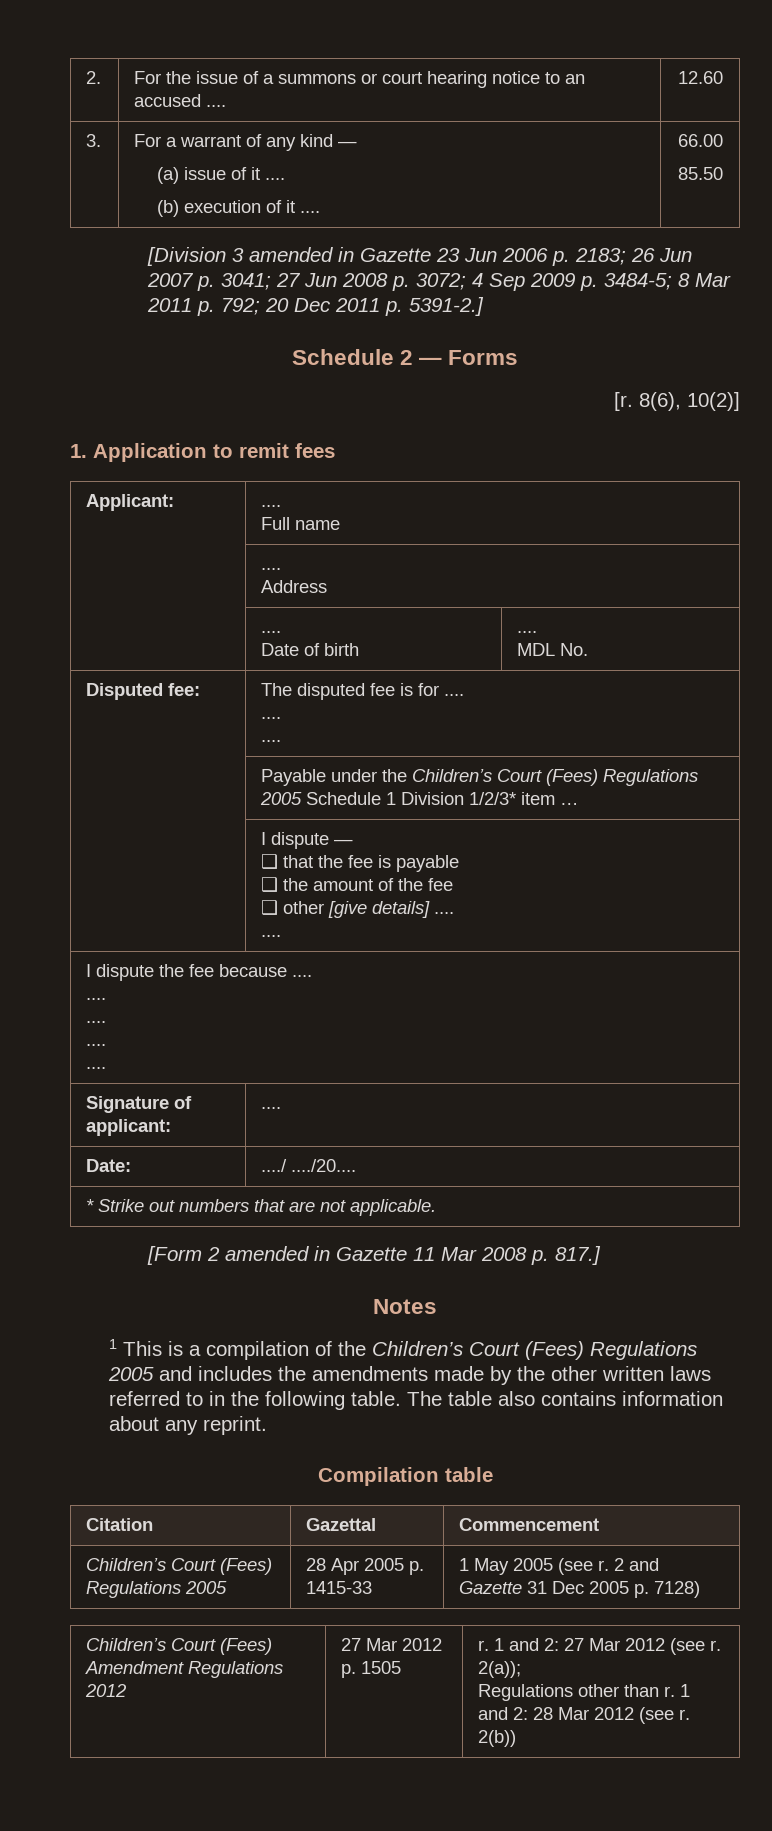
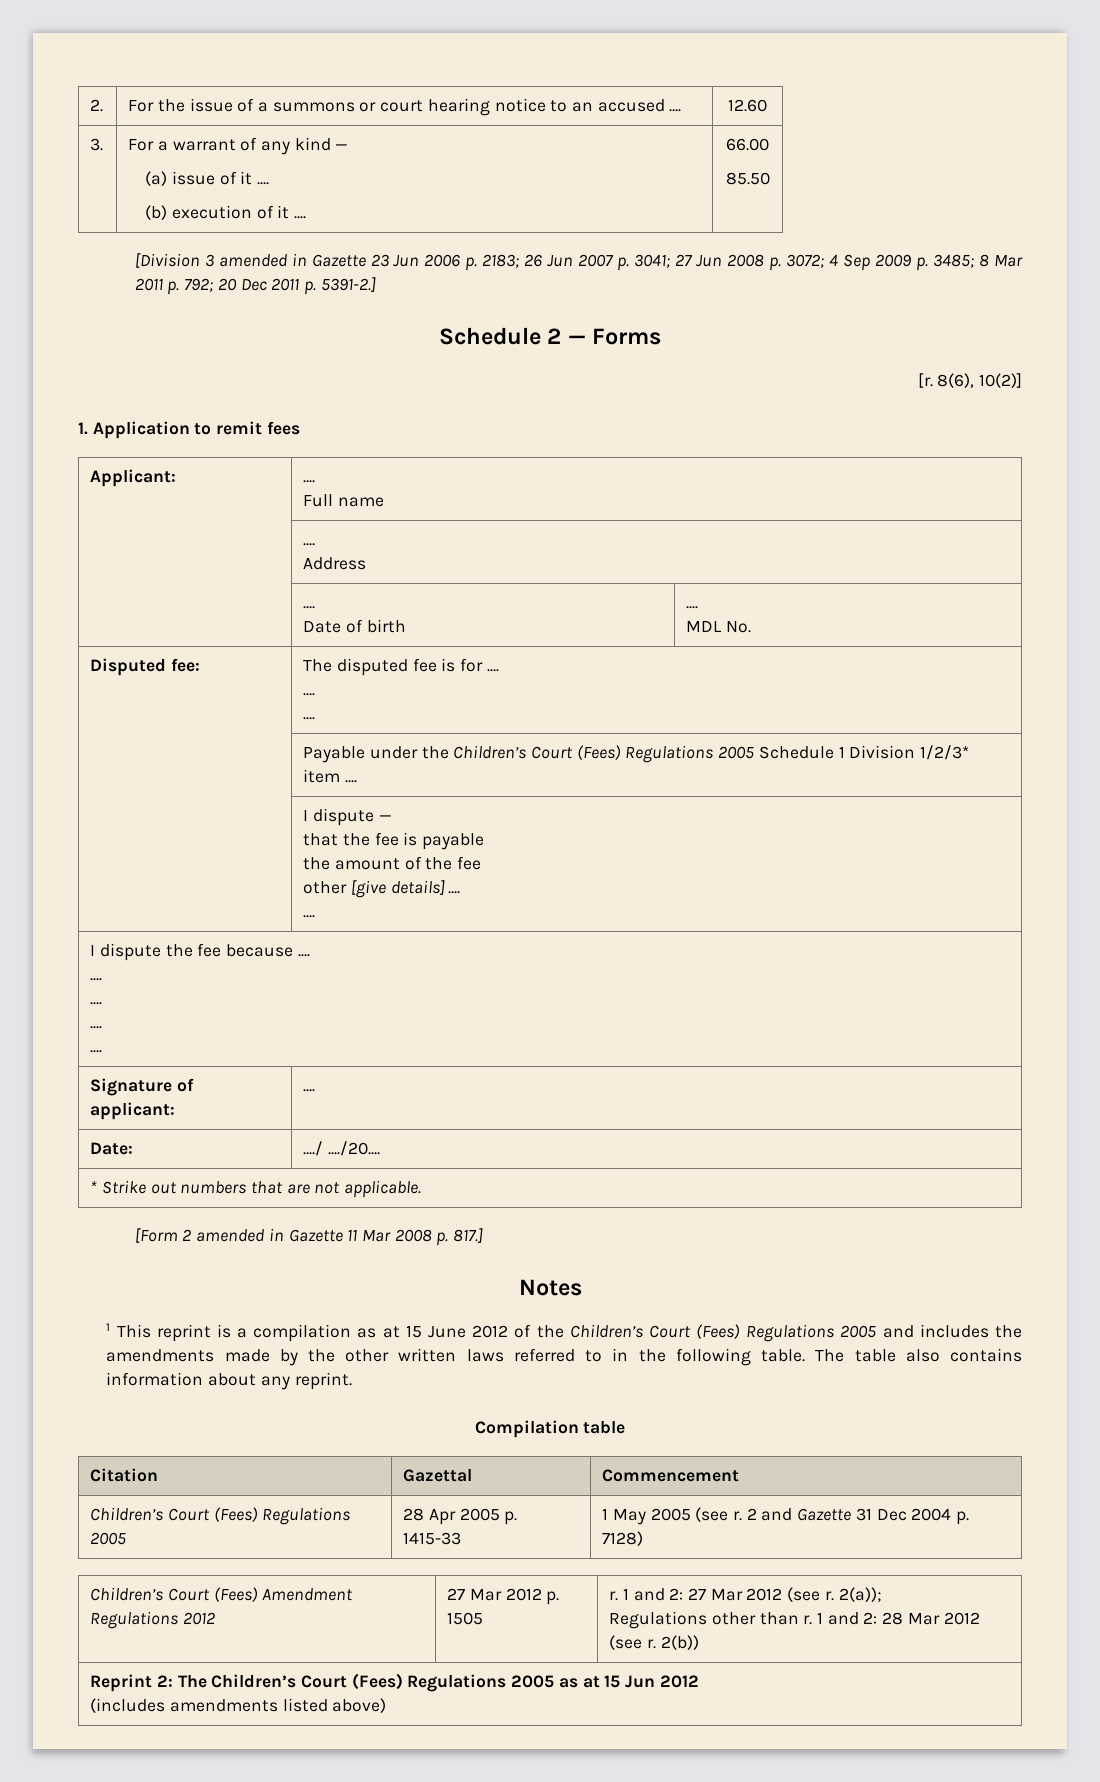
- [Division 3 amended in Gazette 23 Jun 2006 p. 2183; 26 Jun 2007 p. 3041; 27 Jun 2008 p. 3072; 4 Sep 2009 p. 3484-5; 8 Mar 2011 p. 792; 20 Dec 2011 p. 5391-2.]
+ [Division 3 amended in Gazette 23 Jun 2006 p. 2183; 26 Jun 2007 p. 3041; 27 Jun 2008 p. 3072; 4 Sep 2009 p. 3485; 8 Mar 2011 p. 792; 20 Dec 2011 p. 5391-2.]
- | Payable under the Children’s Court (Fees) Regulations 2005 Schedule 1 Division 1/2/3* item …
+ | Payable under the Children’s Court (Fees) Regulations 2005 Schedule 1 Division 1/2/3* item ....
  | I dispute —
- ❑ that the fee is payable
- ❑ the amount of the fee
- ❑ other [give details] ....
+ that the fee is payable
+ the amount of the fee
+ other [give details] ....
- 1 This is a compilation of the Children’s Court (Fees) Regulations 2005 and includes the amendments made by the other written laws referred to in the following table.
+ 1 This reprint is a compilation as at 15 June 2012 of the Children’s Court (Fees) Regulations 2005 and includes the amendments made by the other written laws referred to in the following table.
- Children’s Court (Fees) Regulations 2005 | 28 Apr 2005 p. 1415-33 | 1 May 2005 (see r. 2 and Gazette 31 Dec 2005 p. 7128)
+ Children’s Court (Fees) Regulations 2005 | 28 Apr 2005 p. 1415-33 | 1 May 2005 (see r. 2 and Gazette 31 Dec 2004 p. 7128)
+ Reprint 2: The Children’s Court (Fees) Regulations 2005 as at 15 Jun 2012
+ (includes amendments listed above)

